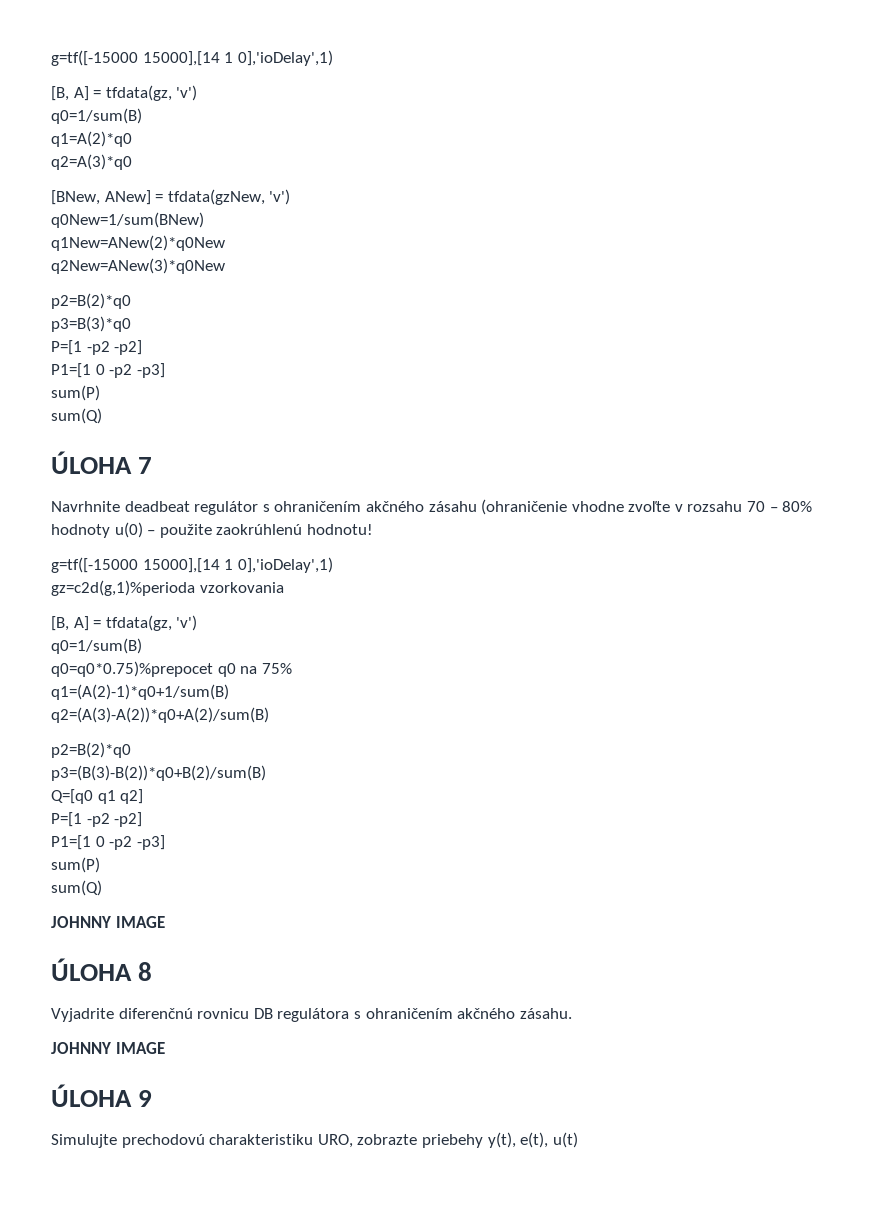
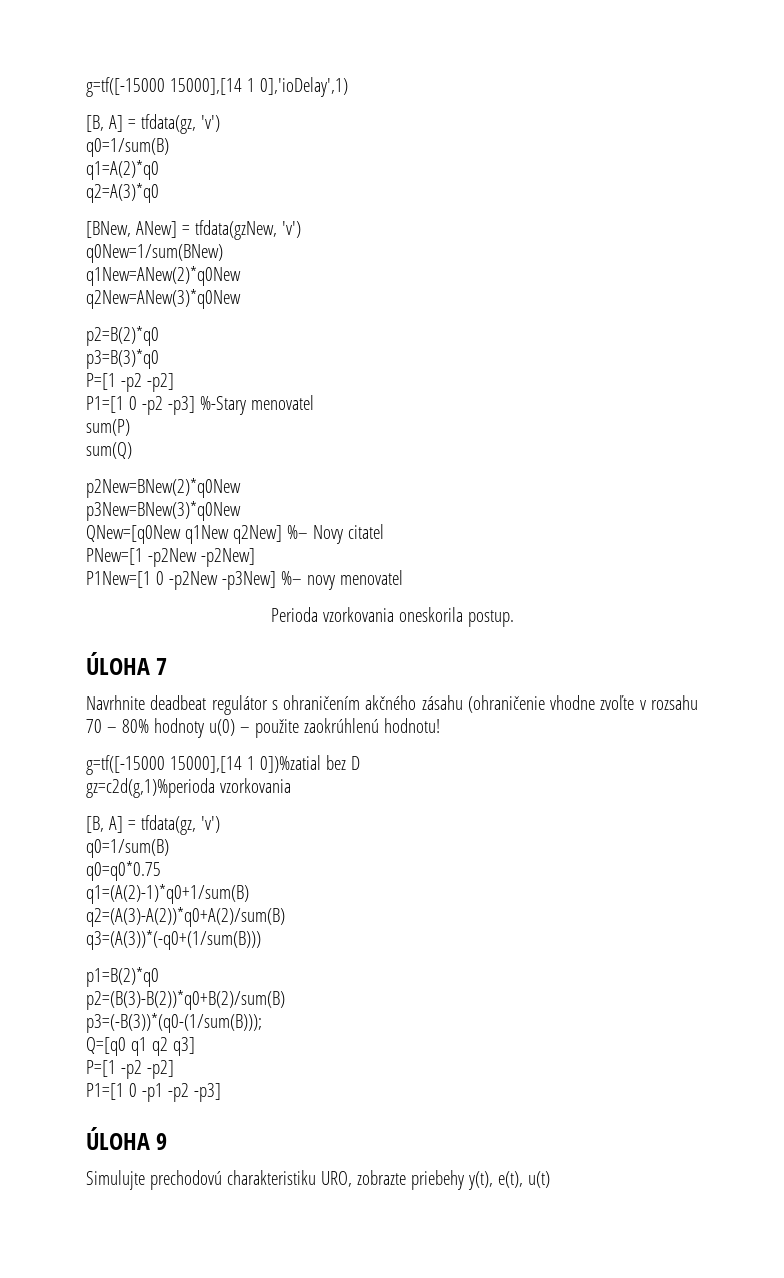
  p3=B(3)*q0
  P=[1 -p2 -p2]
- P1=[1 0 -p2 -p3]
+ P1=[1 0 -p2 -p3] %-Stary menovatel
  sum(P)
  sum(Q)
+ p2New=BNew(2)*q0New
+ p3New=BNew(3)*q0New
+ QNew=[q0New q1New q2New] %– Novy citatel
+ PNew=[1 -p2New -p2New]
+ P1New=[1 0 -p2New -p3New] %– novy menovatel
+ Perioda vzorkovania oneskorila postup.
  Navrhnite deadbeat regulátor s ohraničením akčného zásahu (ohraničenie vhodne zvoľte v rozsahu 70 – 80% hodnoty u(0) – použite zaokrúhlenú hodnotu!
- g=tf([-15000 15000],[14 1 0],'ioDelay',1)
+ g=tf([-15000 15000],[14 1 0])%zatial bez D
- q0=q0*0.75)%prepocet q0 na 75%
+ q0=q0*0.75
  q1=(A(2)-1)*q0+1/sum(B)
  q2=(A(3)-A(2))*q0+A(2)/sum(B)
- p2=B(2)*q0
- p3=(B(3)-B(2))*q0+B(2)/sum(B)
+ q3=(A(3))*(-q0+(1/sum(B)))
+ p1=B(2)*q0
+ p2=(B(3)-B(2))*q0+B(2)/sum(B)
+ p3=(-B(3))*(q0-(1/sum(B)));
- Q=[q0 q1 q2]
+ Q=[q0 q1 q2 q3]
  P=[1 -p2 -p2]
- P1=[1 0 -p2 -p3]
- sum(P)
- sum(Q)
- JOHNNY IMAGE
- ÚLOHA 8
- Vyjadrite diferenčnú rovnicu DB regulátora s ohraničením akčného zásahu.
- JOHNNY IMAGE
+ P1=[1 0 -p1 -p2 -p3]

